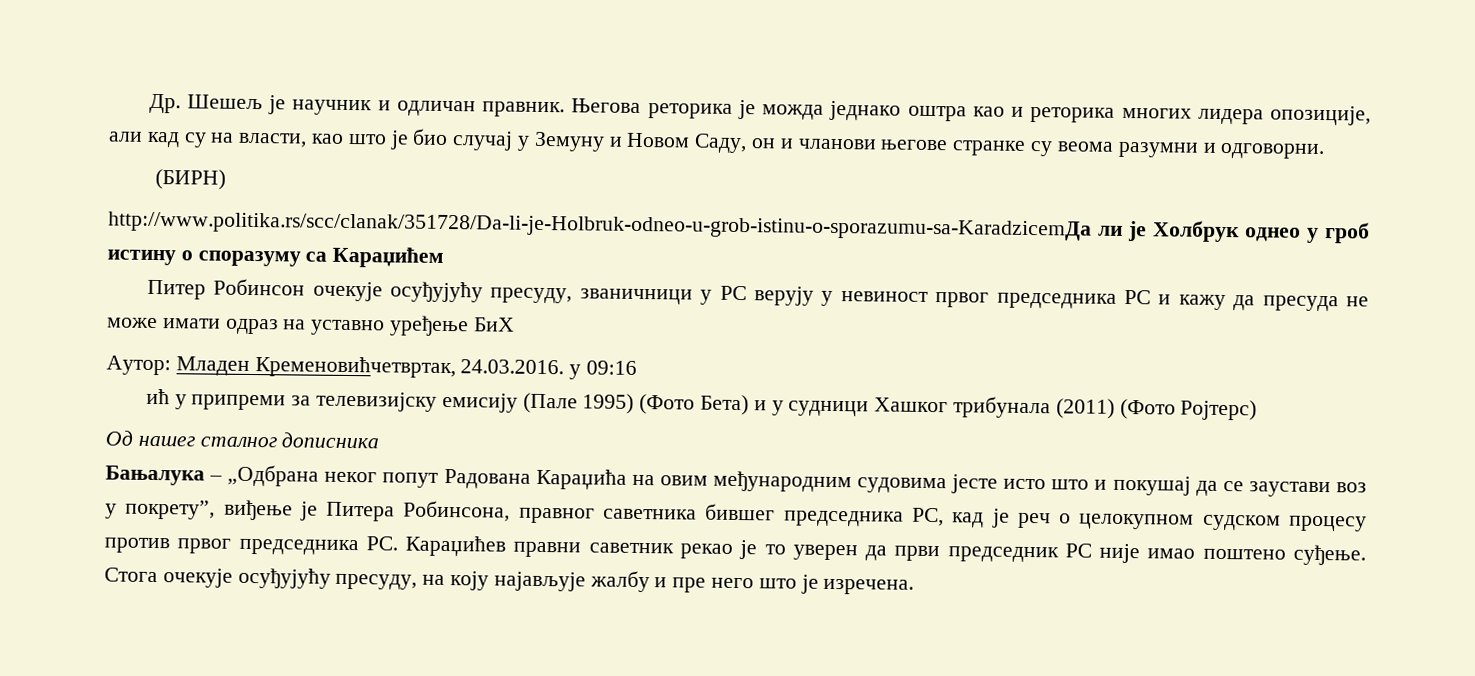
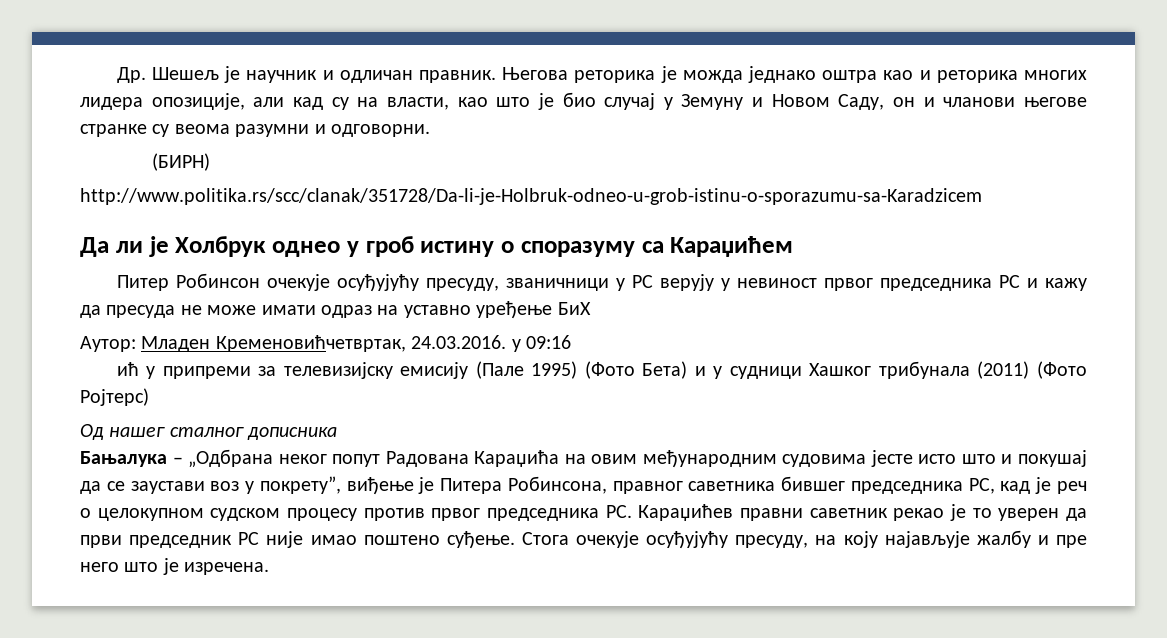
- http://www.politika.rs/scc/clanak/351728/Da-li-je-Holbruk-odneo-u-grob-istinu-o-sporazumu-sa-KaradzicemДа ли је Холбрук однео у гроб истину о споразуму са Караџићем
+ http://www.politika.rs/scc/clanak/351728/Da-li-je-Holbruk-odneo-u-grob-istinu-o-sporazumu-sa-Karadzicem
+ Да ли је Холбрук однео у гроб истину о споразуму са Караџићем

